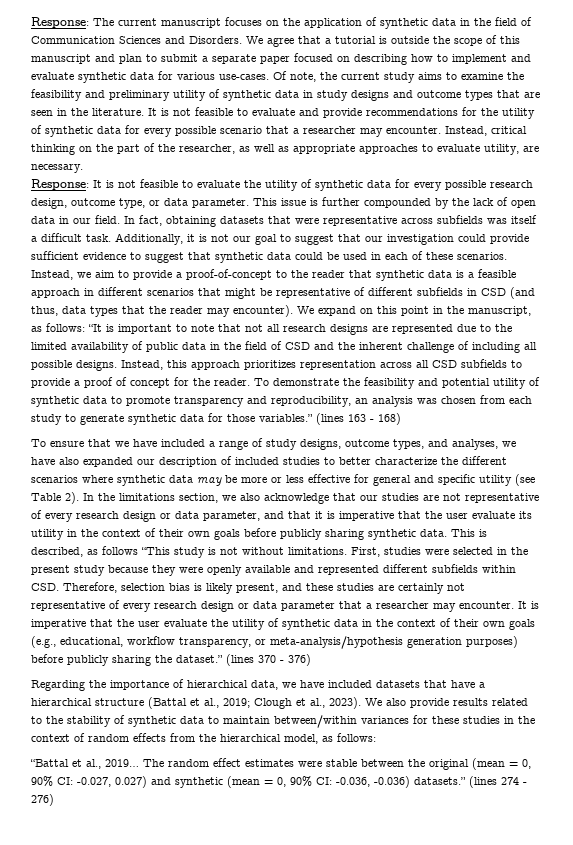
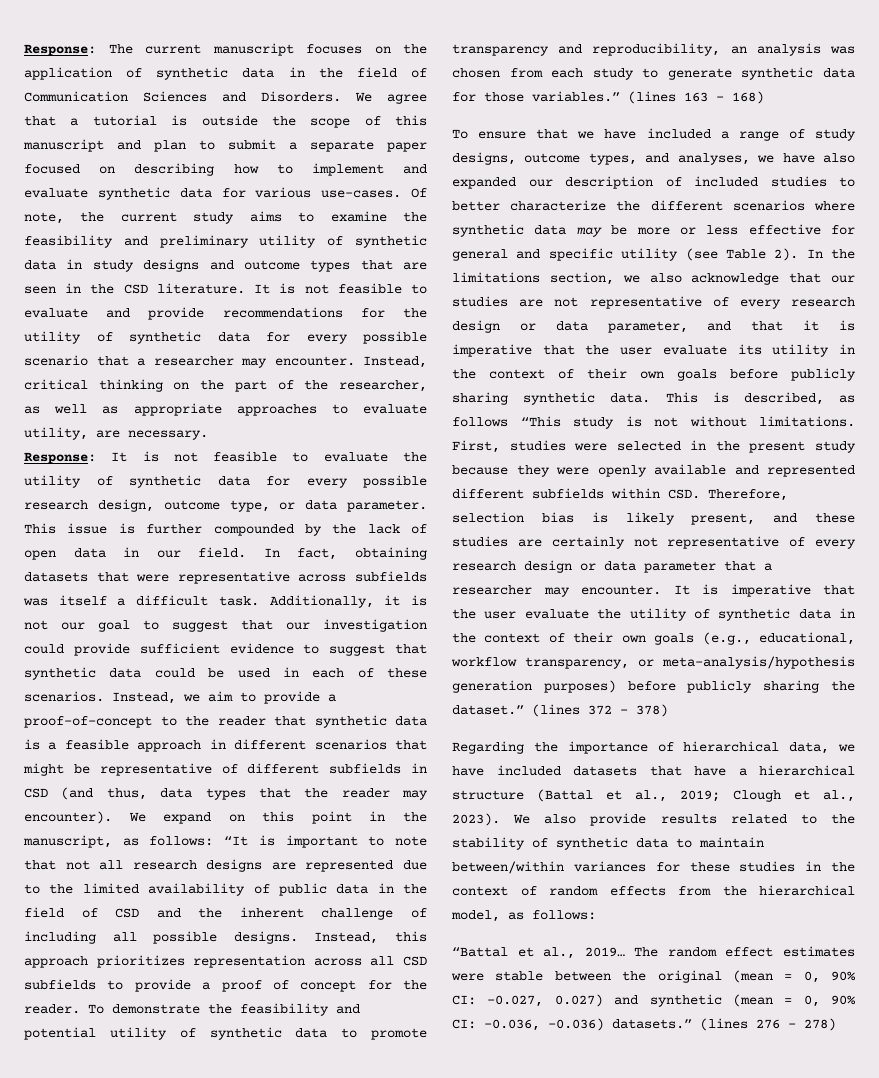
- Of note, the current study aims to examine the feasibility and preliminary utility of synthetic data in study designs and outcome types that are seen in the literature.
+ Of note, the current study aims to examine the feasibility and preliminary utility of synthetic data in study designs and outcome types that are seen in the CSD literature.
- (lines 370 - 376)
+ (lines 372 - 378)
- (lines 274 - 276)
+ (lines 276 - 278)

